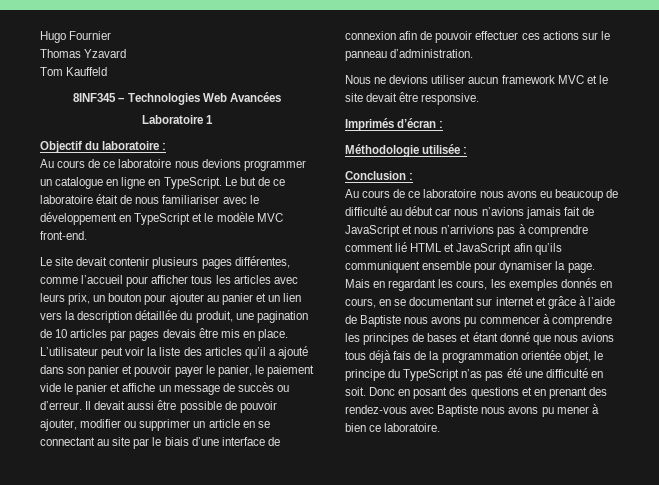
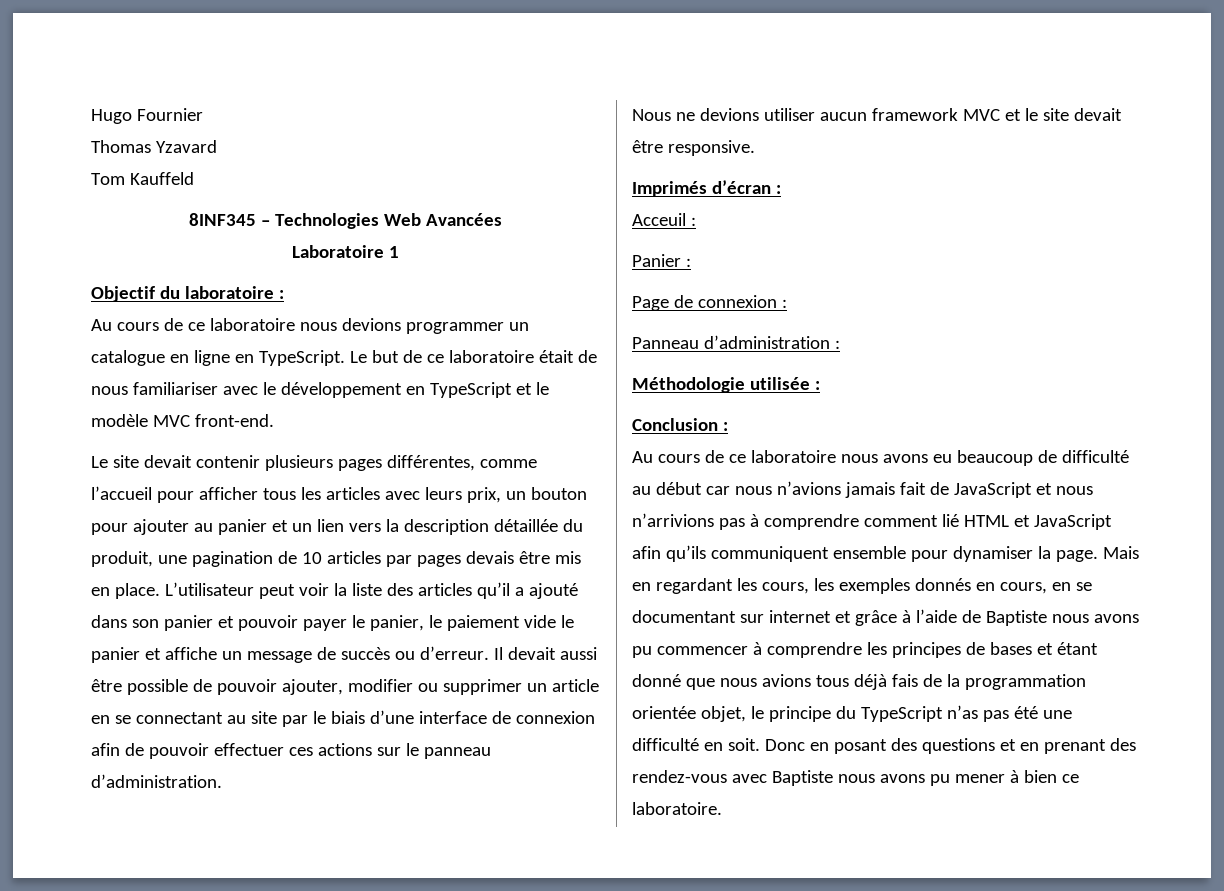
+ Acceuil :
+ Panier :
+ Page de connexion :
+ Panneau d’administration :

